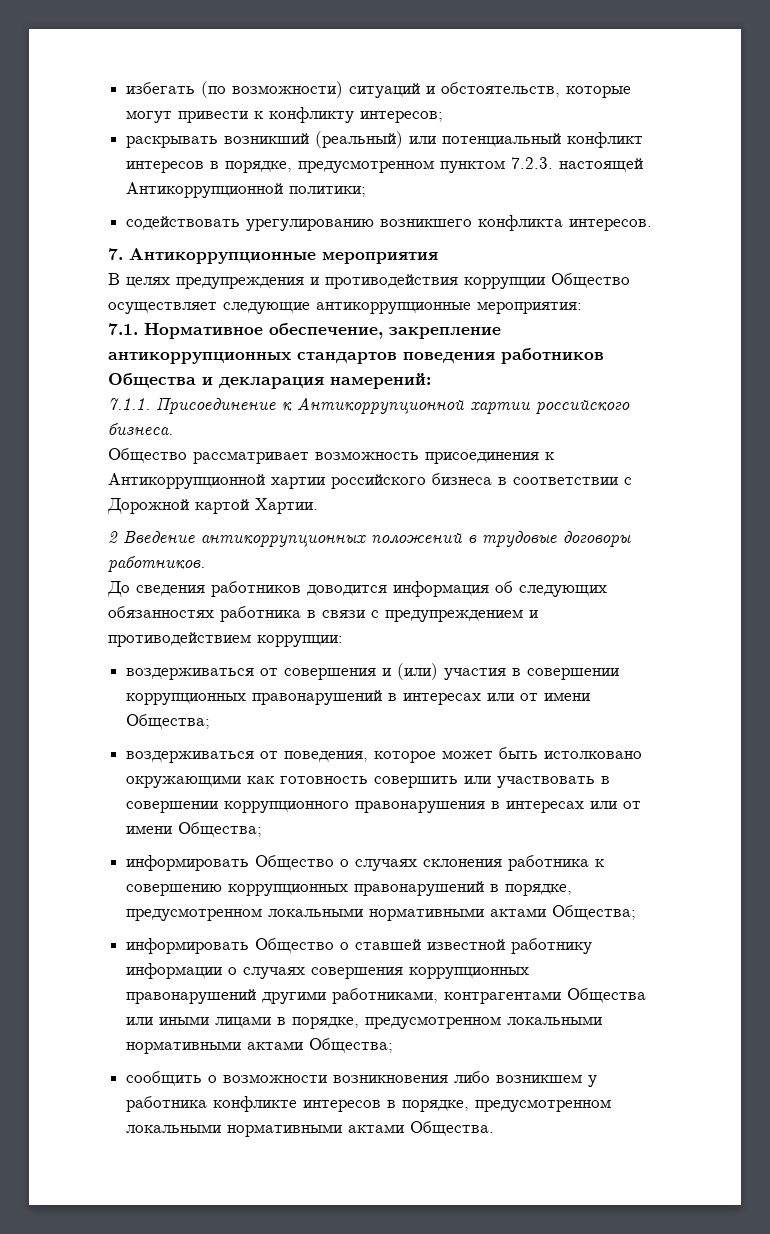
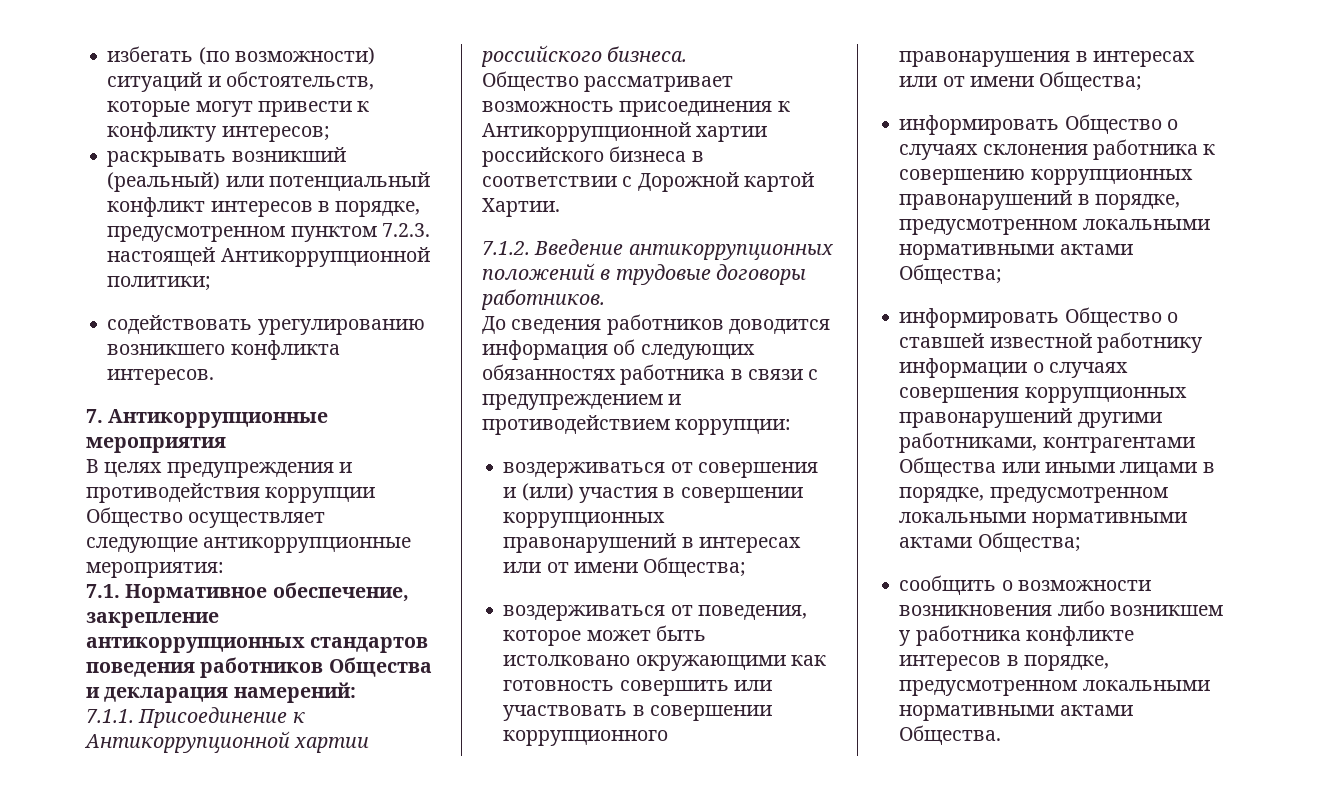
- 2 Введение антикоррупционных положений в трудовые договоры работников.
+ 7.1.2. Введение антикоррупционных положений в трудовые договоры работников.

